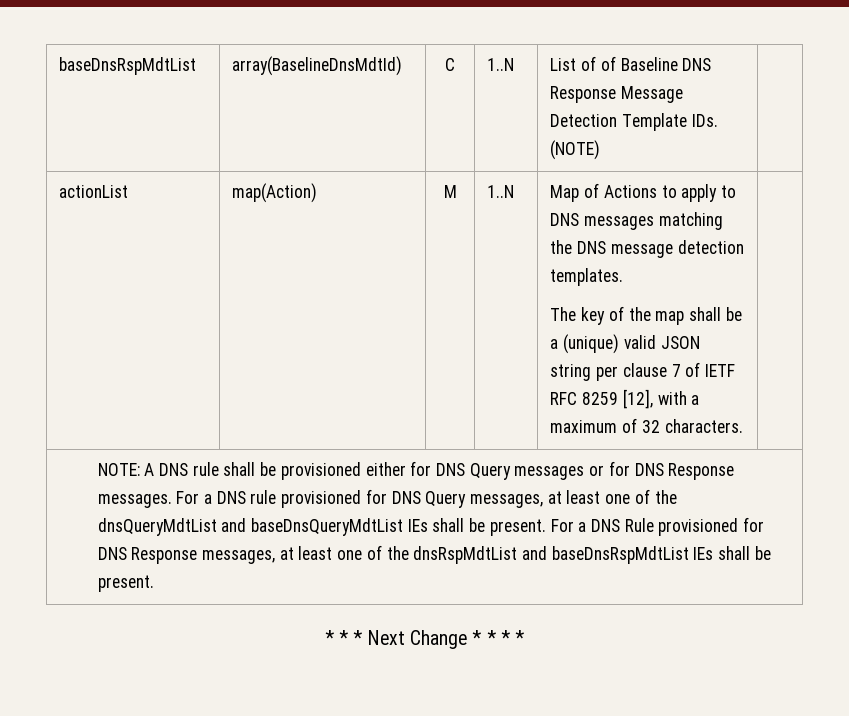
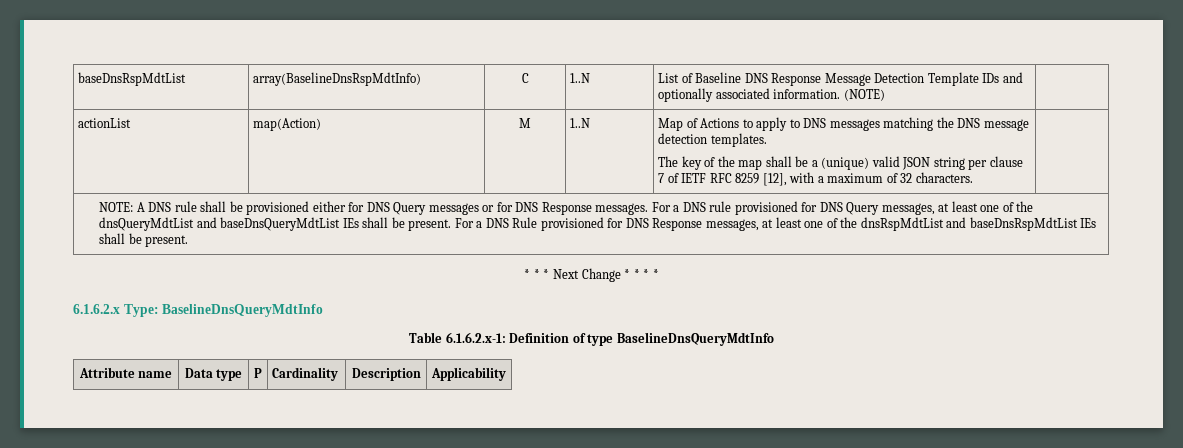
- baseDnsRspMdtList | array(BaselineDnsMdtId) | C | 1..N | List of of Baseline DNS Response Message Detection Template IDs. (NOTE) |
+ baseDnsRspMdtList | array(BaselineDnsRspMdtInfo) | C | 1..N | List of Baseline DNS Response Message Detection Template IDs and optionally associated information. (NOTE) |
+ 6.1.6.2.x Type: BaselineDnsQueryMdtInfo
+ Table 6.1.6.2.x-1: Definition of type BaselineDnsQueryMdtInfo
+ Attribute name | Data type | P | Cardinality | Description | Applicability

